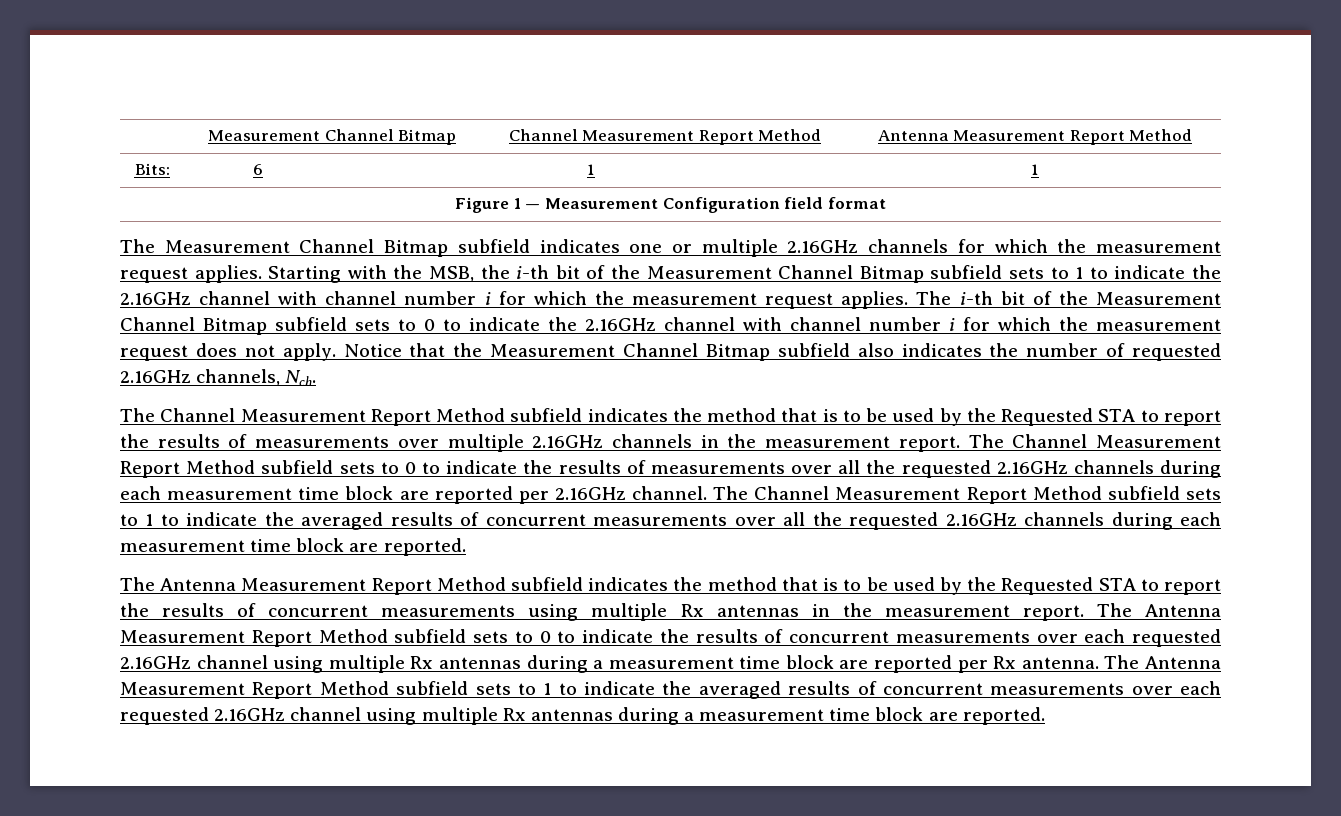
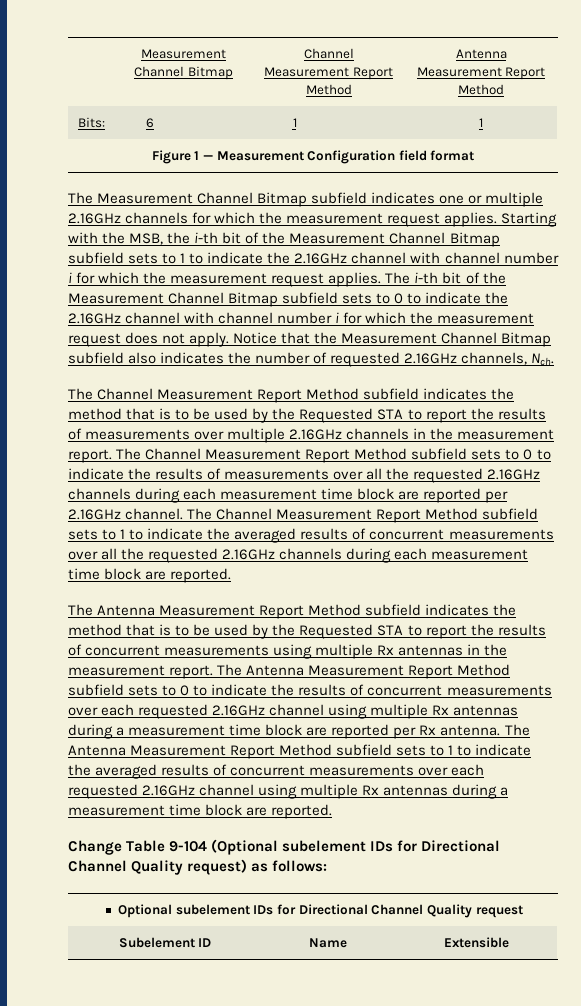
+ Change Table 9-104 (Optional subelement IDs for Directional Channel Quality request) as follows:
+ Optional subelement IDs for Directional Channel Quality request
+ Subelement ID | Name | Extensible

